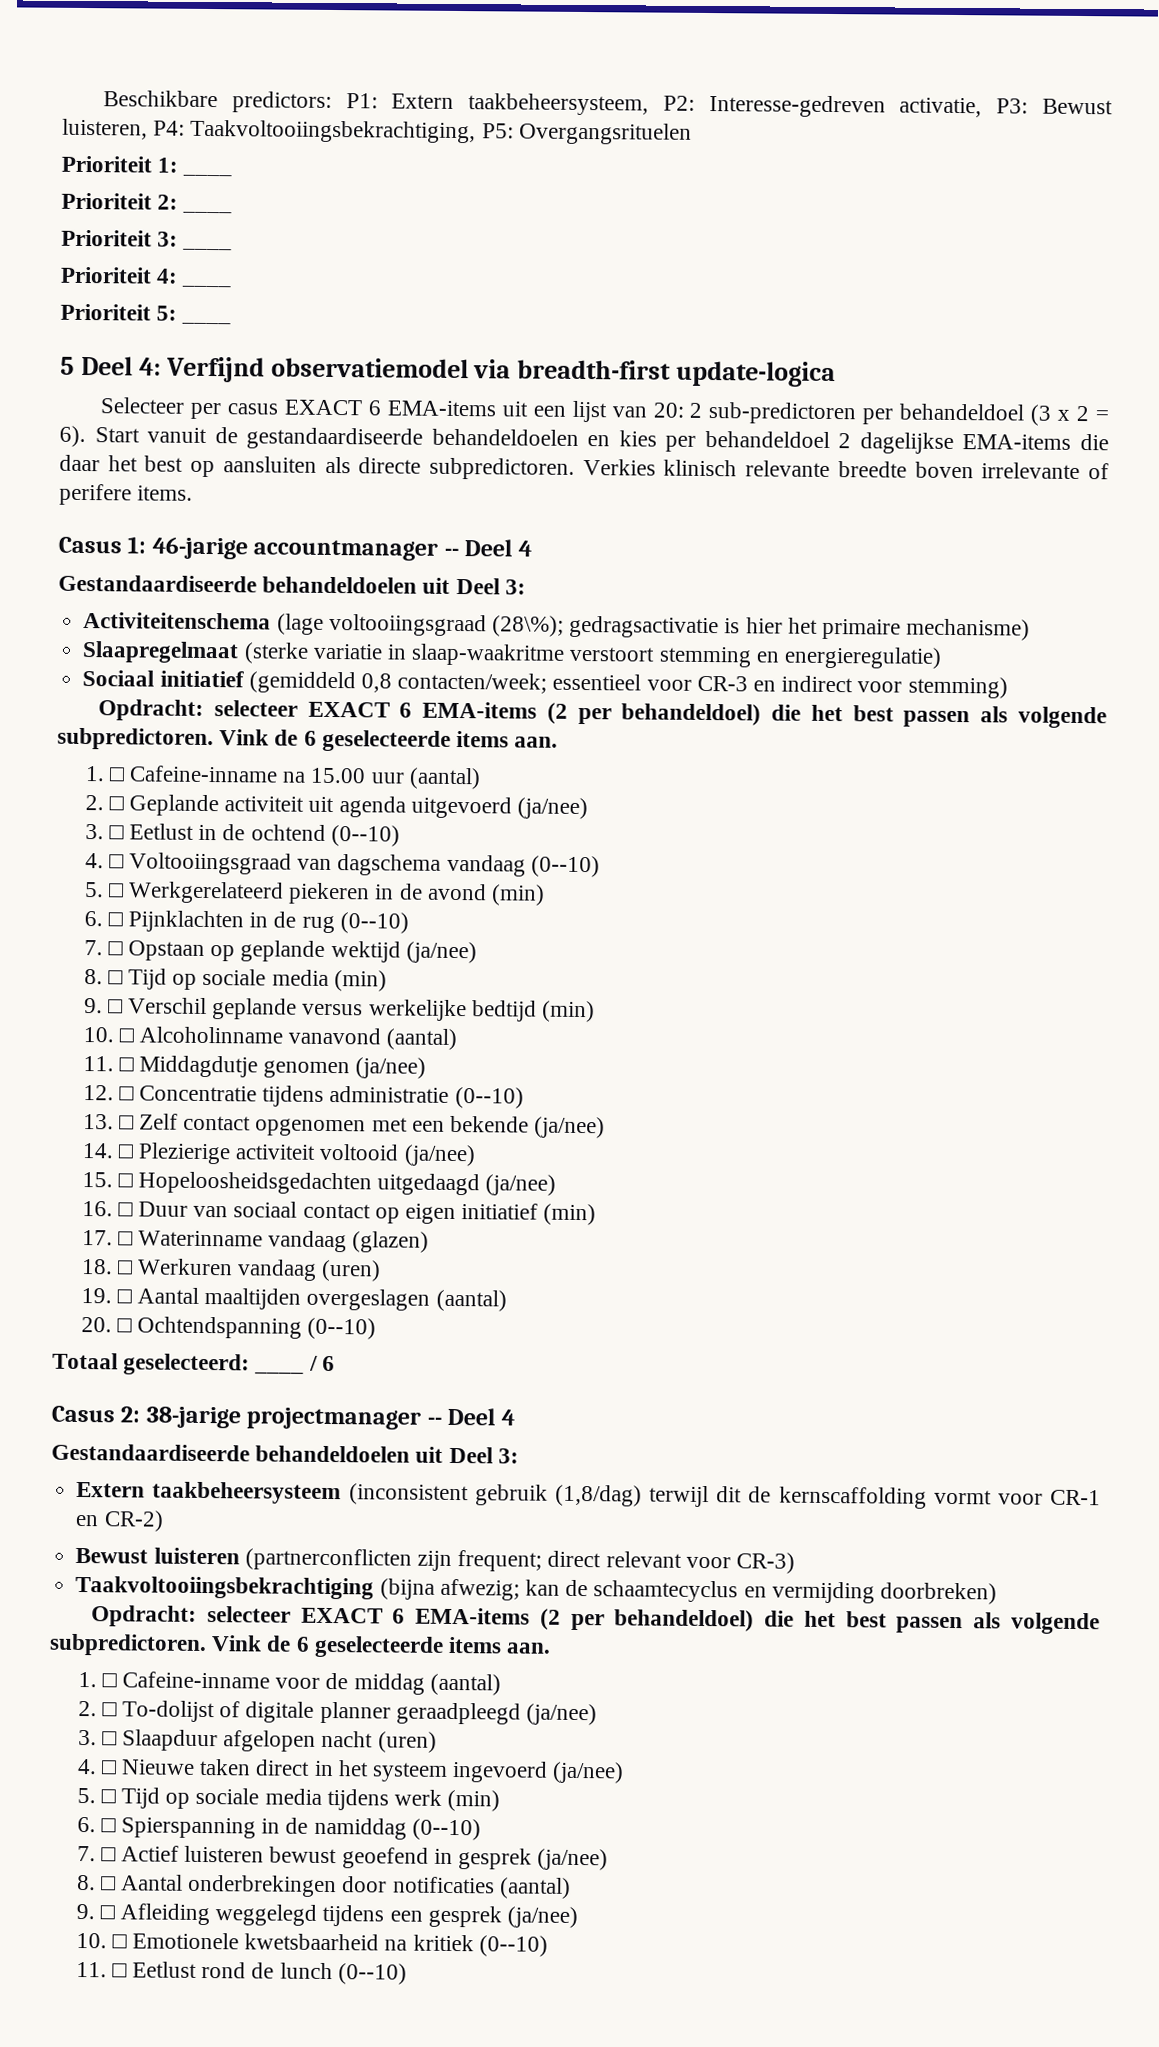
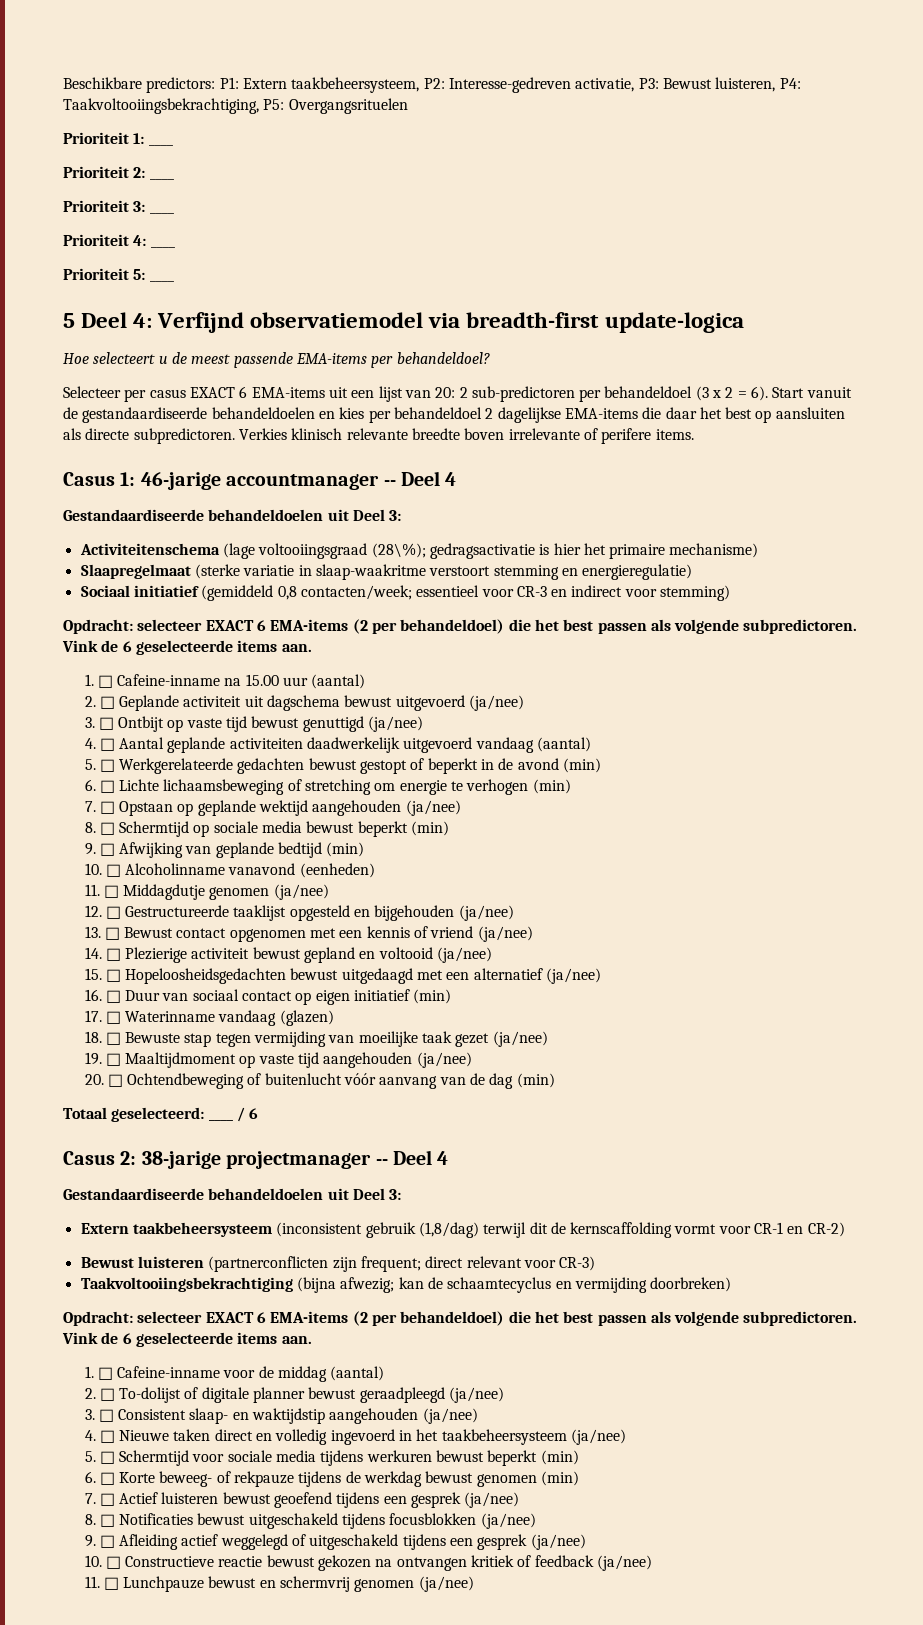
+ Hoe selecteert u de meest passende EMA-items per behandeldoel?
- 2. □ Geplande activiteit uit agenda uitgevoerd (ja/nee)
+ 2. □ Geplande activiteit uit dagschema bewust uitgevoerd (ja/nee)
- 3. □ Eetlust in de ochtend (0--10)
- 4. □ Voltooiingsgraad van dagschema vandaag (0--10)
- 5. □ Werkgerelateerd piekeren in de avond (min)
+ 3. □ Ontbijt op vaste tijd bewust genuttigd (ja/nee)
+ 4. □ Aantal geplande activiteiten daadwerkelijk uitgevoerd vandaag (aantal)
+ 5. □ Werkgerelateerde gedachten bewust gestopt of beperkt in de avond (min)
- 6. □ Pijnklachten in de rug (0--10)
+ 6. □ Lichte lichaamsbeweging of stretching om energie te verhogen (min)
- 7. □ Opstaan op geplande wektijd (ja/nee)
- 8. □ Tijd op sociale media (min)
+ 7. □ Opstaan op geplande wektijd aangehouden (ja/nee)
+ 8. □ Schermtijd op sociale media bewust beperkt (min)
- 9. □ Verschil geplande versus werkelijke bedtijd (min)
+ 9. □ Afwijking van geplande bedtijd (min)
- 10. □ Alcoholinname vanavond (aantal)
+ 10. □ Alcoholinname vanavond (eenheden)
- 12. □ Concentratie tijdens administratie (0--10)
+ 12. □ Gestructureerde taaklijst opgesteld en bijgehouden (ja/nee)
- 13. □ Zelf contact opgenomen met een bekende (ja/nee)
+ 13. □ Bewust contact opgenomen met een kennis of vriend (ja/nee)
- 14. □ Plezierige activiteit voltooid (ja/nee)
+ 14. □ Plezierige activiteit bewust gepland en voltooid (ja/nee)
- 15. □ Hopeloosheidsgedachten uitgedaagd (ja/nee)
+ 15. □ Hopeloosheidsgedachten bewust uitgedaagd met een alternatief (ja/nee)
- 18. □ Werkuren vandaag (uren)
- 19. □ Aantal maaltijden overgeslagen (aantal)
- 20. □ Ochtendspanning (0--10)
+ 18. □ Bewuste stap tegen vermijding van moeilijke taak gezet (ja/nee)
+ 19. □ Maaltijdmoment op vaste tijd aangehouden (ja/nee)
+ 20. □ Ochtendbeweging of buitenlucht vóór aanvang van de dag (min)
- 2. □ To-dolijst of digitale planner geraadpleegd (ja/nee)
+ 2. □ To-dolijst of digitale planner bewust geraadpleegd (ja/nee)
- 3. □ Slaapduur afgelopen nacht (uren)
+ 3. □ Consistent slaap- en waktijdstip aangehouden (ja/nee)
- 4. □ Nieuwe taken direct in het systeem ingevoerd (ja/nee)
+ 4. □ Nieuwe taken direct en volledig ingevoerd in het taakbeheersysteem (ja/nee)
- 5. □ Tijd op sociale media tijdens werk (min)
- 6. □ Spierspanning in de namiddag (0--10)
+ 5. □ Schermtijd voor sociale media tijdens werkuren bewust beperkt (min)
+ 6. □ Korte beweeg- of rekpauze tijdens de werkdag bewust genomen (min)
- 7. □ Actief luisteren bewust geoefend in gesprek (ja/nee)
+ 7. □ Actief luisteren bewust geoefend tijdens een gesprek (ja/nee)
- 8. □ Aantal onderbrekingen door notificaties (aantal)
+ 8. □ Notificaties bewust uitgeschakeld tijdens focusblokken (ja/nee)
- 9. □ Afleiding weggelegd tijdens een gesprek (ja/nee)
+ 9. □ Afleiding actief weggelegd of uitgeschakeld tijdens een gesprek (ja/nee)
- 10. □ Emotionele kwetsbaarheid na kritiek (0--10)
- 11. □ Eetlust rond de lunch (0--10)
+ 10. □ Constructieve reactie bewust gekozen na ontvangen kritiek of feedback (ja/nee)
+ 11. □ Lunchpauze bewust en schermvrij genomen (ja/nee)

